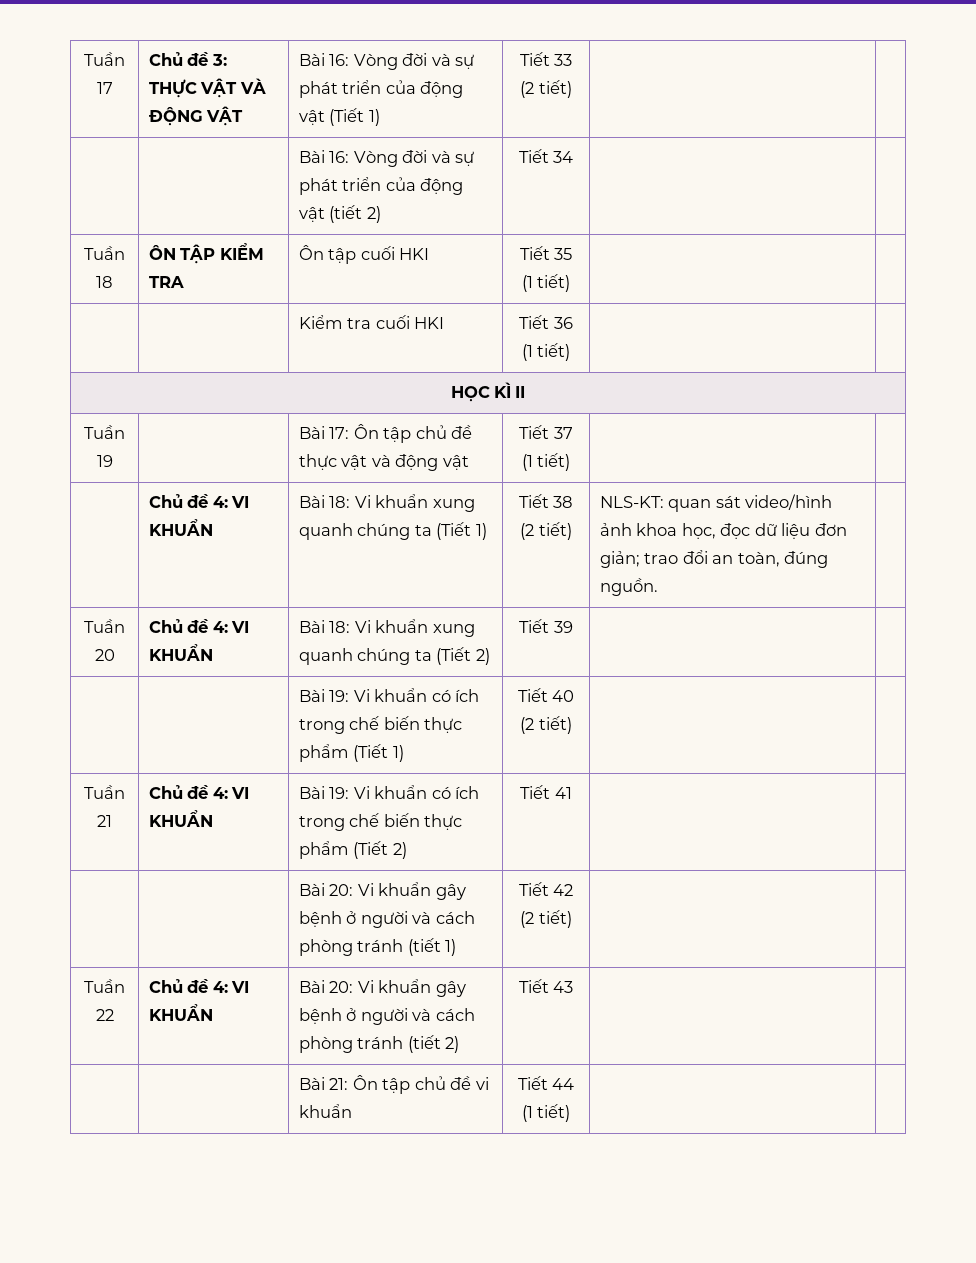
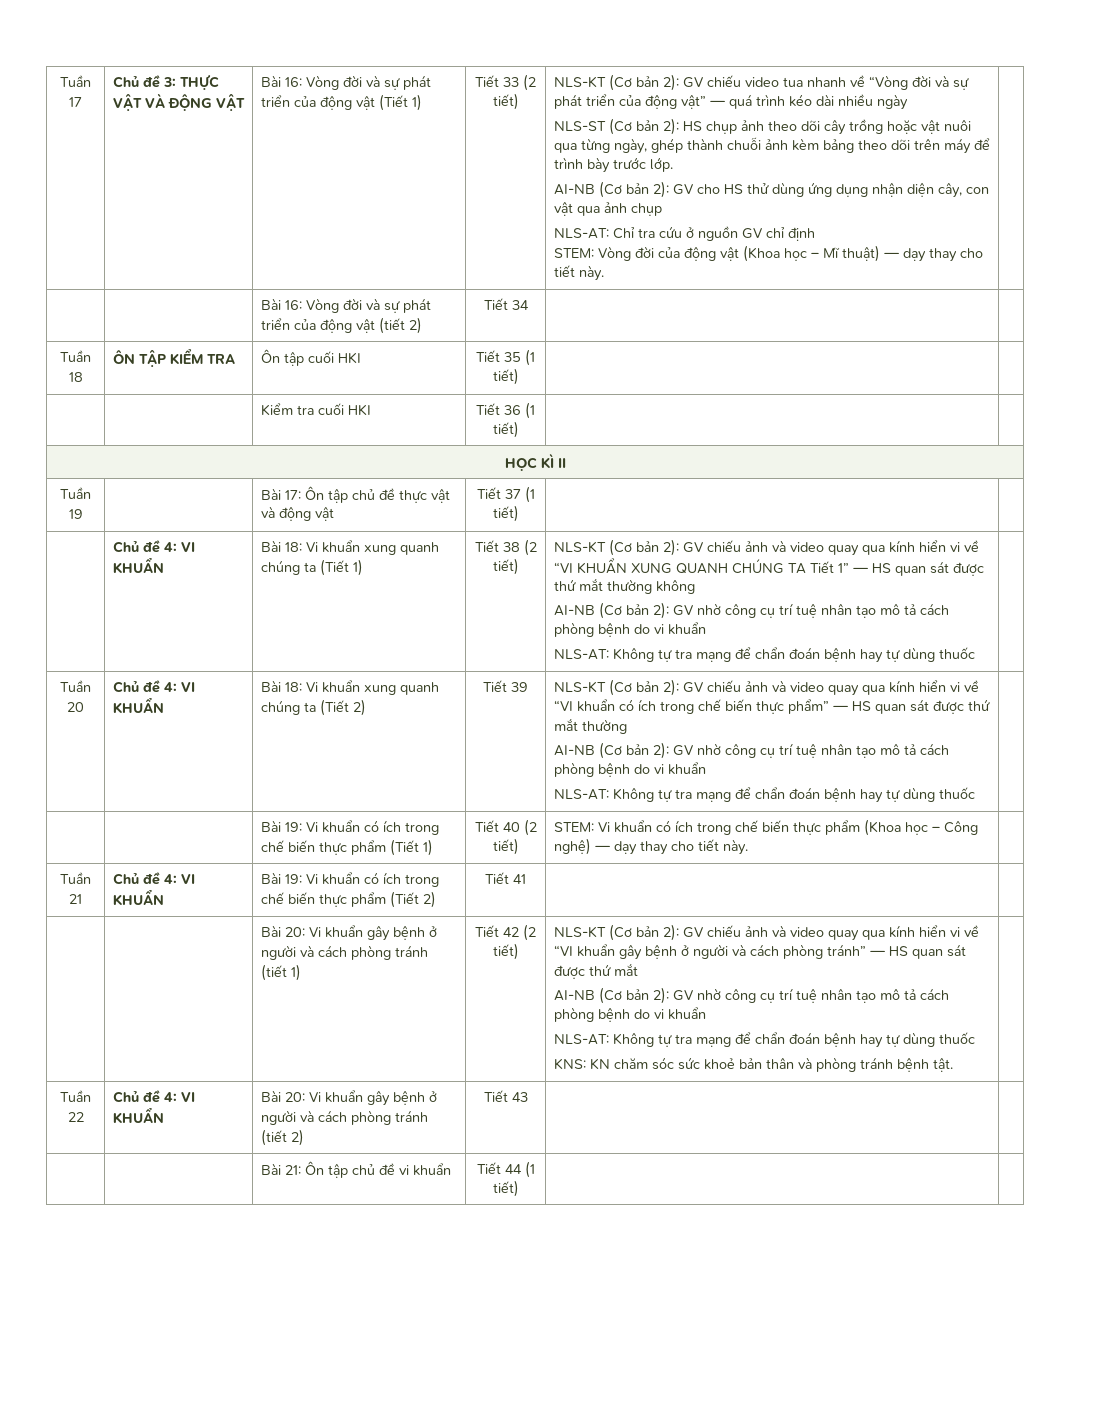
+ NLS-KT (Cơ bản 2): GV chiếu video tua nhanh về “Vòng đời và sự phát triển của động vật” — quá trình kéo dài nhiều ngày
+ NLS-ST (Cơ bản 2): HS chụp ảnh theo dõi cây trồng hoặc vật nuôi qua từng ngày, ghép thành chuỗi ảnh kèm bảng theo dõi trên máy để trình bày trước lớp.
+ AI-NB (Cơ bản 2): GV cho HS thử dùng ứng dụng nhận diện cây, con vật qua ảnh chụp
+ NLS-AT: Chỉ tra cứu ở nguồn GV chỉ định
+ STEM: Vòng đời của động vật (Khoa học – Mĩ thuật) — dạy thay cho tiết này.
- NLS-KT: quan sát video/hình ảnh khoa học, đọc dữ liệu đơn giản; trao đổi an toàn, đúng nguồn.
+ NLS-KT (Cơ bản 2): GV chiếu ảnh và video quay qua kính hiển vi về “VI KHUẨN XUNG QUANH CHÚNG TA Tiết 1” — HS quan sát được thứ mắt thường không
+ AI-NB (Cơ bản 2): GV nhờ công cụ trí tuệ nhân tạo mô tả cách phòng bệnh do vi khuẩn
+ NLS-AT: Không tự tra mạng để chẩn đoán bệnh hay tự dùng thuốc
+ NLS-KT (Cơ bản 2): GV chiếu ảnh và video quay qua kính hiển vi về “VI khuẩn có ích trong chế biến thực phẩm” — HS quan sát được thứ mắt thường
+ AI-NB (Cơ bản 2): GV nhờ công cụ trí tuệ nhân tạo mô tả cách phòng bệnh do vi khuẩn
+ NLS-AT: Không tự tra mạng để chẩn đoán bệnh hay tự dùng thuốc
- | | Bài 19: Vi khuẩn có ích trong chế biến thực phẩm (Tiết 1) | Tiết 40 (2 tiết) | |
+ | | Bài 19: Vi khuẩn có ích trong chế biến thực phẩm (Tiết 1) | Tiết 40 (2 tiết) | STEM: Vi khuẩn có ích trong chế biến thực phẩm (Khoa học – Công nghệ) — dạy thay cho tiết này. |
+ NLS-KT (Cơ bản 2): GV chiếu ảnh và video quay qua kính hiển vi về “VI khuẩn gây bệnh ở người và cách phòng tránh” — HS quan sát được thứ mắt
+ AI-NB (Cơ bản 2): GV nhờ công cụ trí tuệ nhân tạo mô tả cách phòng bệnh do vi khuẩn
+ NLS-AT: Không tự tra mạng để chẩn đoán bệnh hay tự dùng thuốc
+ KNS: KN chăm sóc sức khoẻ bản thân và phòng tránh bệnh tật.

